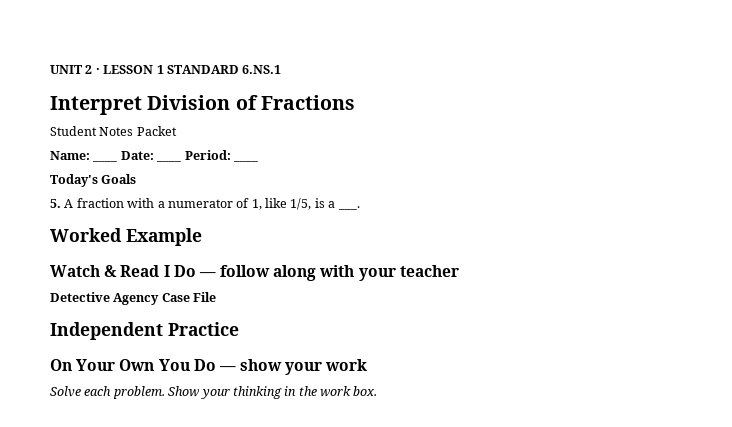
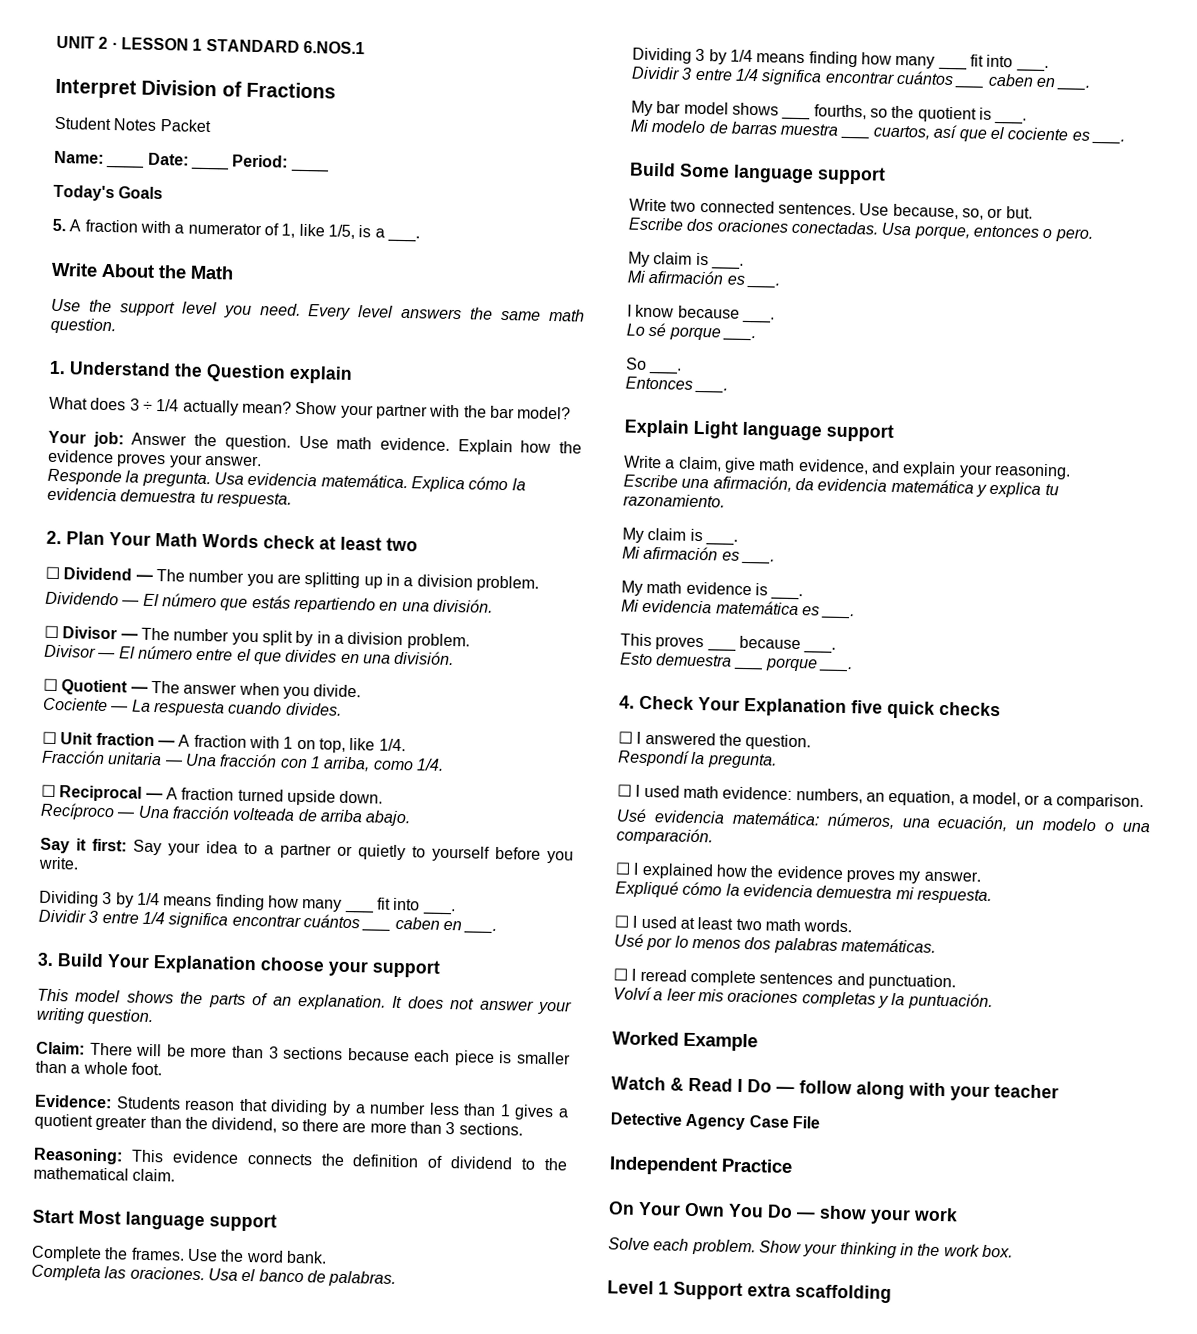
- UNIT 2 · LESSON 1 STANDARD 6.NS.1
+ UNIT 2 · LESSON 1 STANDARD 6.NOS.1
+ Write About the Math
+ Use the support level you need. Every level answers the same math question.
+ 1. Understand the Question explain
+ What does 3 ÷ 1/4 actually mean? Show your partner with the bar model?
+ Your job: Answer the question. Use math evidence. Explain how the evidence proves your answer.
+ Responde la pregunta. Usa evidencia matemática. Explica cómo la evidencia demuestra tu respuesta.
+ 2. Plan Your Math Words check at least two
+ ☐ Dividend — The number you are splitting up in a division problem.
+ Dividendo — El número que estás repartiendo en una división.
+ ☐ Divisor — The number you split by in a division problem.
+ Divisor — El número entre el que divides en una división.
+ ☐ Quotient — The answer when you divide.
+ Cociente — La respuesta cuando divides.
+ ☐ Unit fraction — A fraction with 1 on top, like 1/4.
+ Fracción unitaria — Una fracción con 1 arriba, como 1/4.
+ ☐ Reciprocal — A fraction turned upside down.
+ Recíproco — Una fracción volteada de arriba abajo.
+ Say it first: Say your idea to a partner or quietly to yourself before you write.
+ Dividing 3 by 1/4 means finding how many ___ fit into ___.
+ Dividir 3 entre 1/4 significa encontrar cuántos ___ caben en ___.
+ 3. Build Your Explanation choose your support
+ This model shows the parts of an explanation. It does not answer your writing question.
+ Claim: There will be more than 3 sections because each piece is smaller than a whole foot.
+ Evidence: Students reason that dividing by a number less than 1 gives a quotient greater than the dividend, so there are more than 3 sections.
+ Reasoning: This evidence connects the definition of dividend to the mathematical claim.
+ Start Most language support
+ Complete the frames. Use the word bank.
+ Completa las oraciones. Usa el banco de palabras.
+ Dividing 3 by 1/4 means finding how many ___ fit into ___.
+ Dividir 3 entre 1/4 significa encontrar cuántos ___ caben en ___.
+ My bar model shows ___ fourths, so the quotient is ___.
+ Mi modelo de barras muestra ___ cuartos, así que el cociente es ___.
+ Build Some language support
+ Write two connected sentences. Use because, so, or but.
+ Escribe dos oraciones conectadas. Usa porque, entonces o pero.
+ My claim is ___.
+ Mi afirmación es ___.
+ I know because ___.
+ Lo sé porque ___.
+ So ___.
+ Entonces ___.
+ Explain Light language support
+ Write a claim, give math evidence, and explain your reasoning.
+ Escribe una afirmación, da evidencia matemática y explica tu razonamiento.
+ My claim is ___.
+ Mi afirmación es ___.
+ My math evidence is ___.
+ Mi evidencia matemática es ___.
+ This proves ___ because ___.
+ Esto demuestra ___ porque ___.
+ 4. Check Your Explanation five quick checks
+ ☐ I answered the question.
+ Respondí la pregunta.
+ ☐ I used math evidence: numbers, an equation, a model, or a comparison.
+ Usé evidencia matemática: números, una ecuación, un modelo o una comparación.
+ ☐ I explained how the evidence proves my answer.
+ Expliqué cómo la evidencia demuestra mi respuesta.
+ ☐ I used at least two math words.
+ Usé por lo menos dos palabras matemáticas.
+ ☐ I reread complete sentences and punctuation.
+ Volví a leer mis oraciones completas y la puntuación.
+ Level 1 Support extra scaffolding

